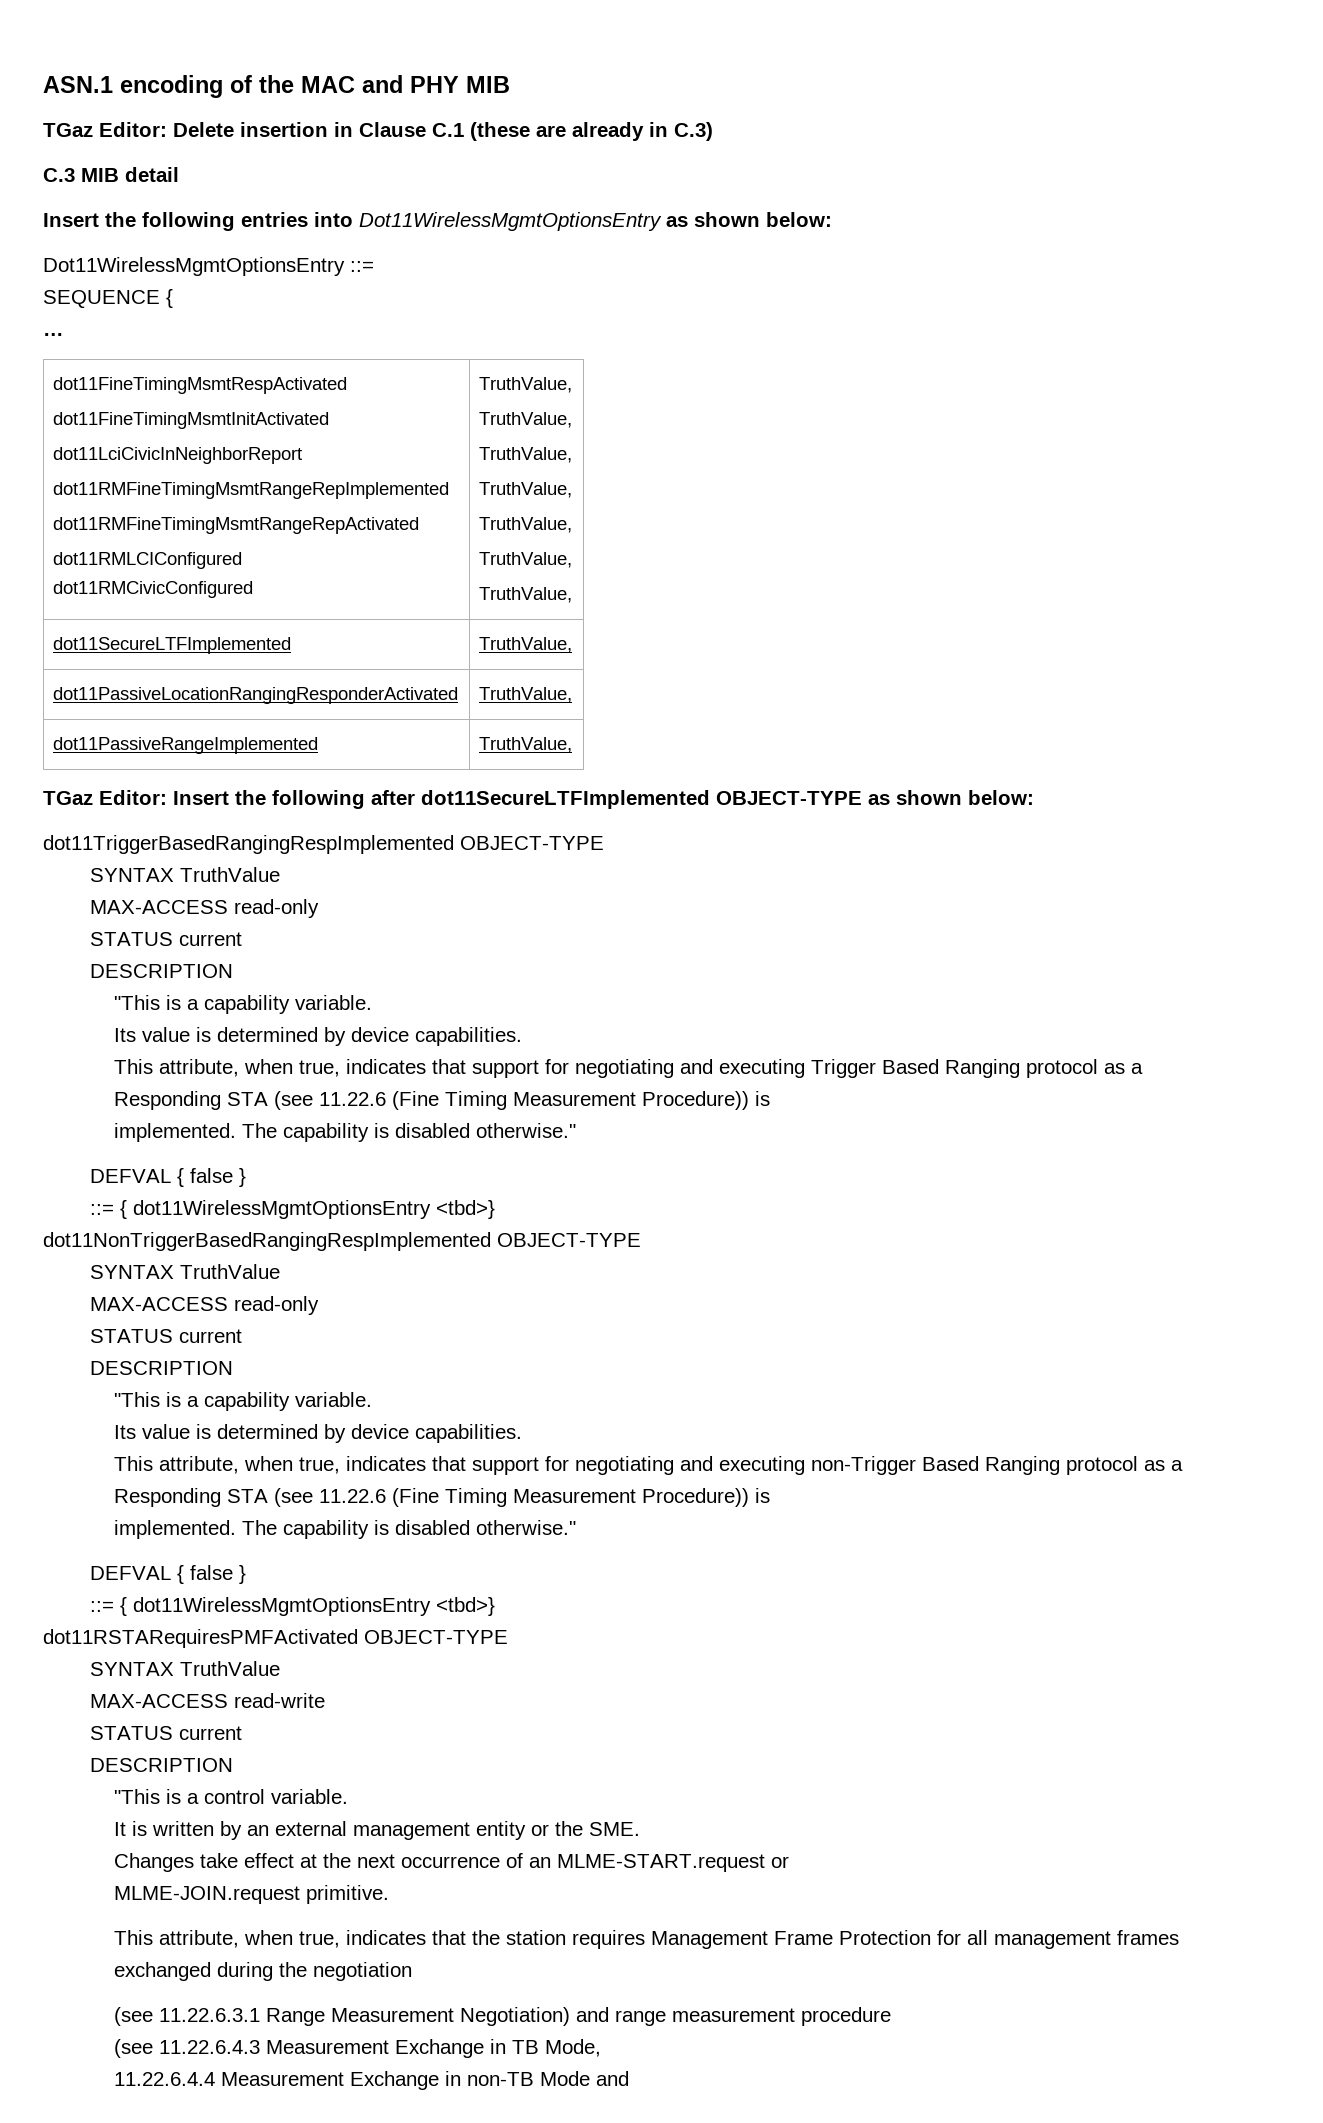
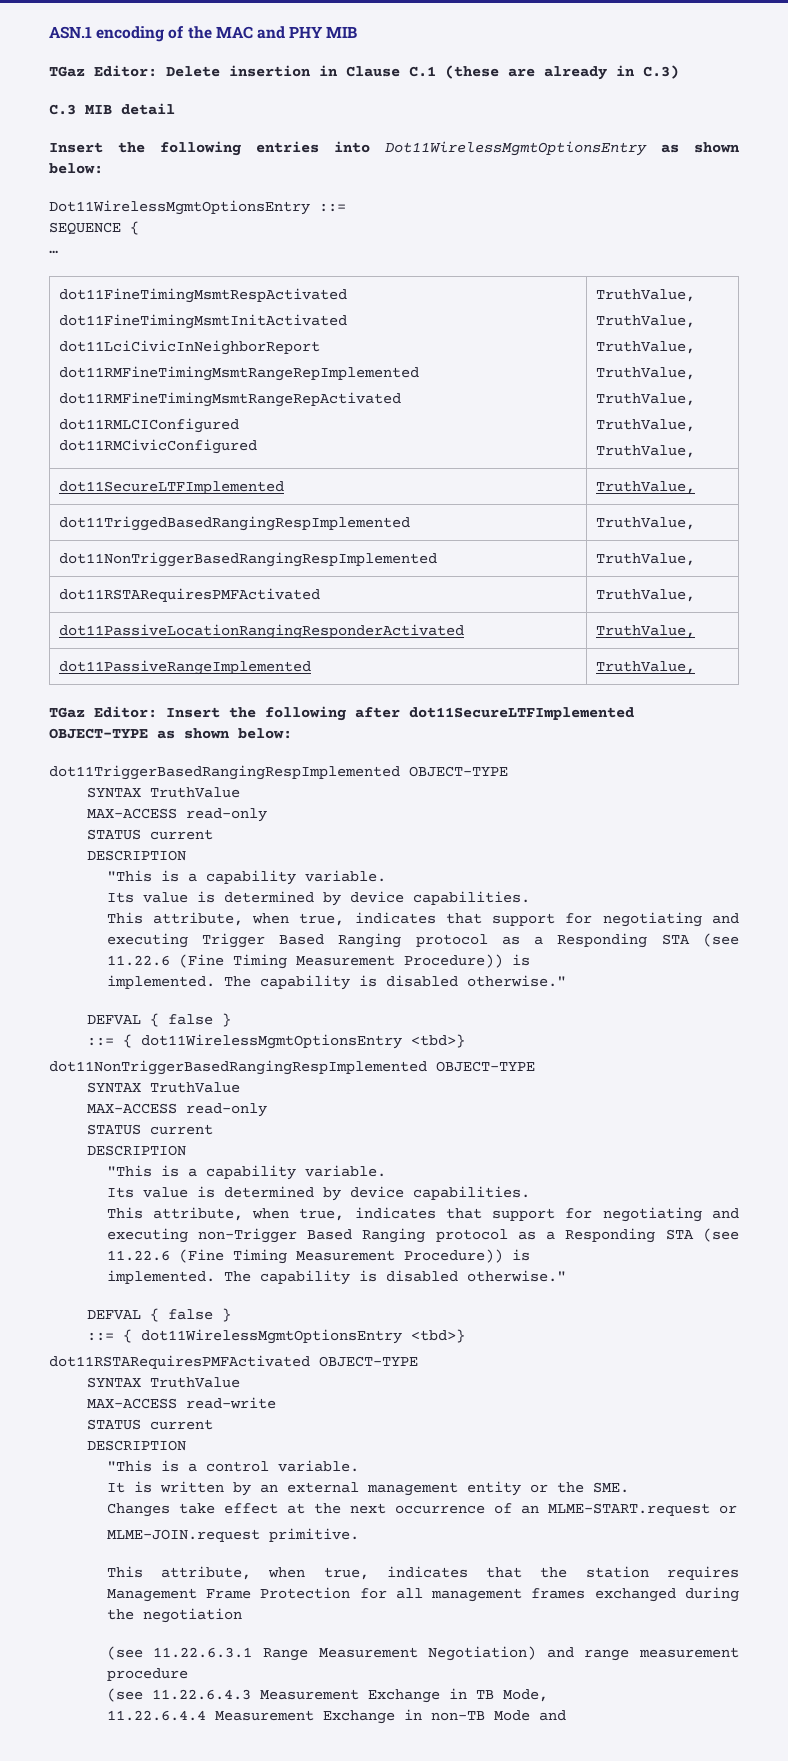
+ dot11TriggedBasedRangingRespImplemented | TruthValue,
+ dot11NonTriggerBasedRangingRespImplemented | TruthValue,
+ dot11RSTARequiresPMFActivated | TruthValue,

